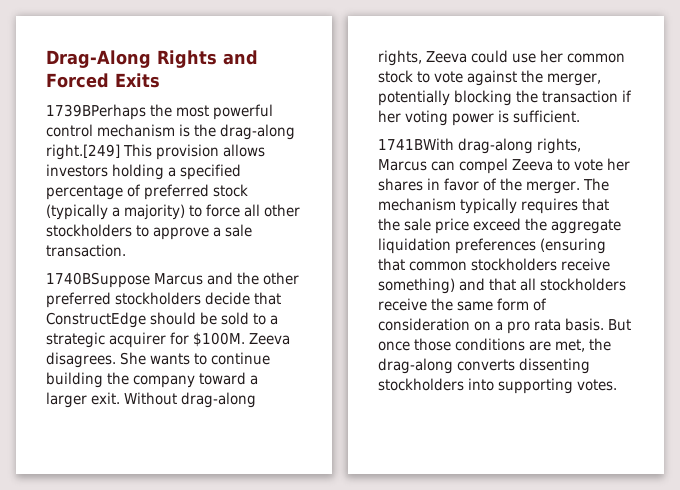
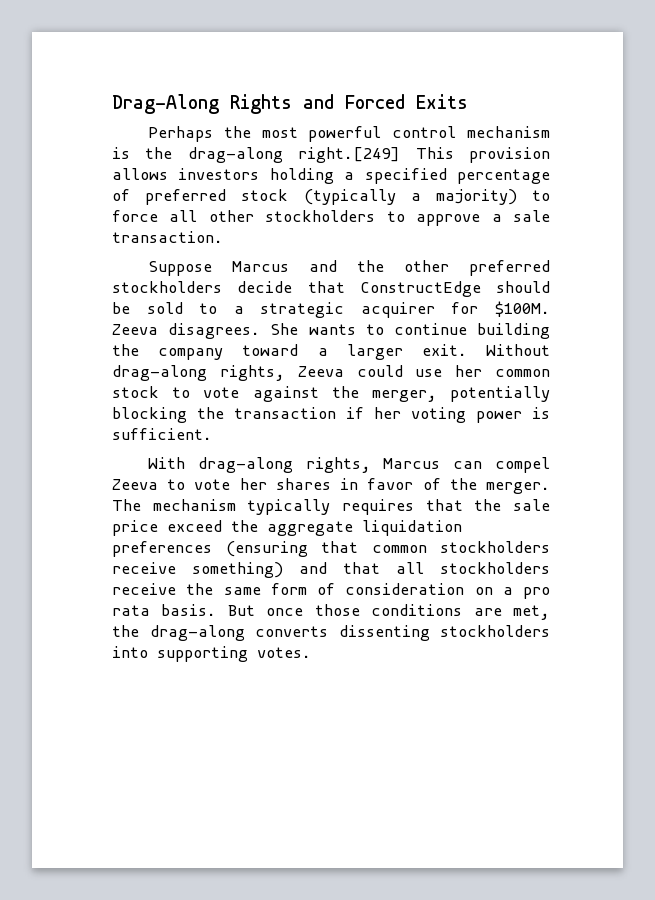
- 1739BPerhaps the most powerful control mechanism is the drag-along right.[249] This provision allows investors holding a specified percentage of preferred stock (typically a majority) to force all other stockholders to approve a sale transaction.
+ Perhaps the most powerful control mechanism is the drag-along right.[249] This provision allows investors holding a specified percentage of preferred stock (typically a majority) to force all other stockholders to approve a sale transaction.
- 1740BSuppose Marcus and the other preferred stockholders decide that ConstructEdge should be sold to a strategic acquirer for $100M.
+ Suppose Marcus and the other preferred stockholders decide that ConstructEdge should be sold to a strategic acquirer for $100M.
- 1741BWith drag-along rights, Marcus can compel Zeeva to vote her shares in favor of the merger.
+ With drag-along rights, Marcus can compel Zeeva to vote her shares in favor of the merger.

